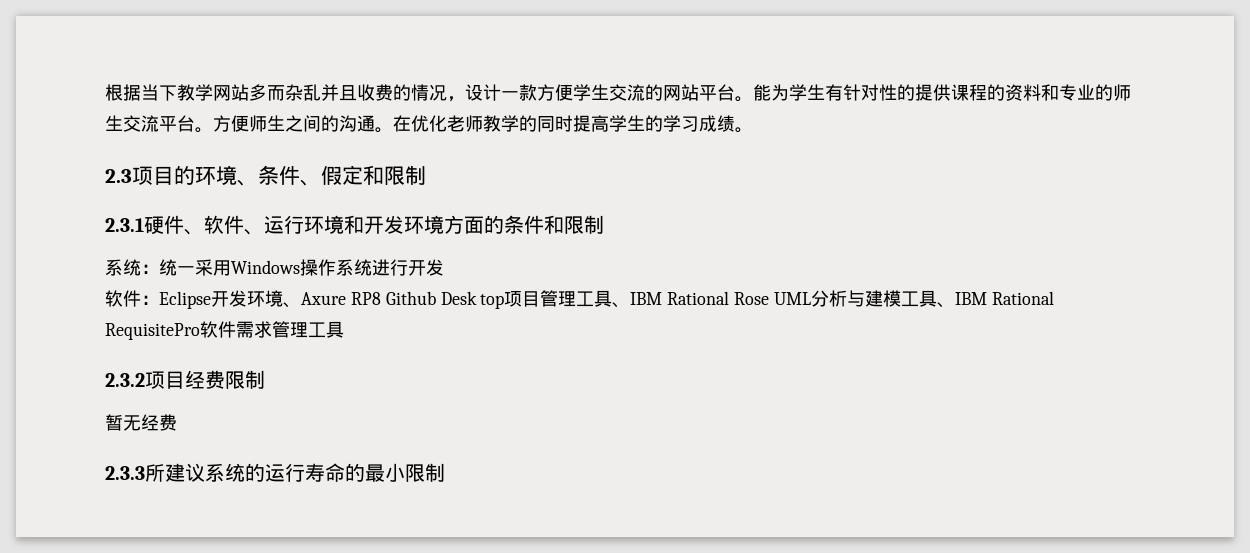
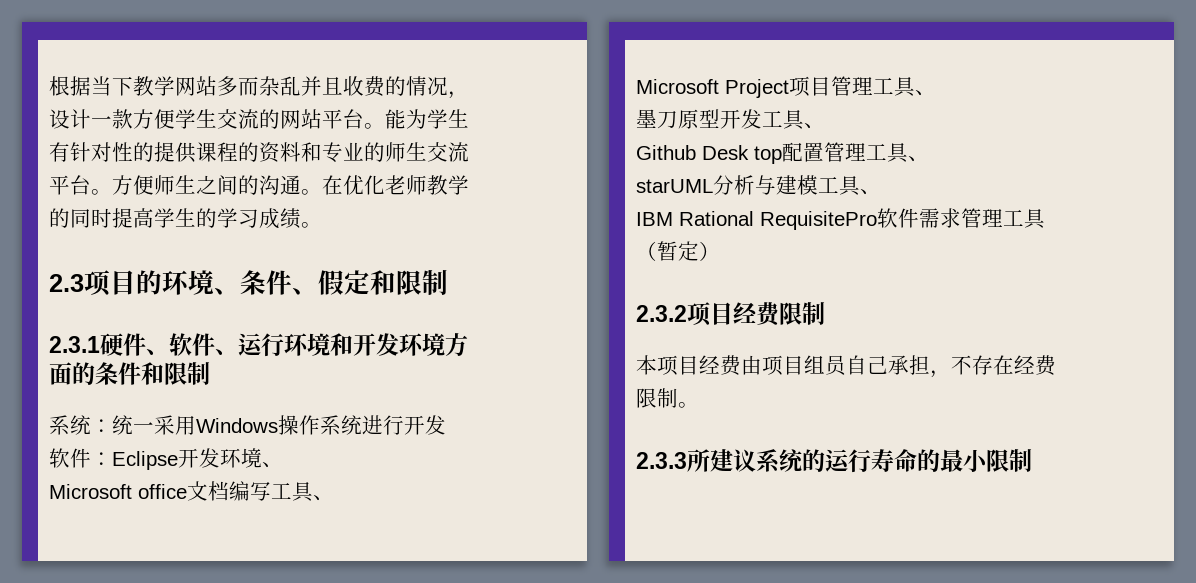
- 软件：Eclipse开发环境、Axure RP8 Github Desk top项目管理工具、IBM Rational Rose UML分析与建模工具、IBM Rational RequisitePro软件需求管理工具
+ 软件：Eclipse开发环境、
+ Microsoft office文档编写工具、
+ Microsoft Project项目管理工具、
+ 墨刀原型开发工具、
+ Github Desk top配置管理工具、
+ starUML分析与建模工具、
+ IBM Rational RequisitePro软件需求管理工具（暂定）
- 暂无经费
+ 本项目经费由项目组员自己承担，不存在经费限制。

